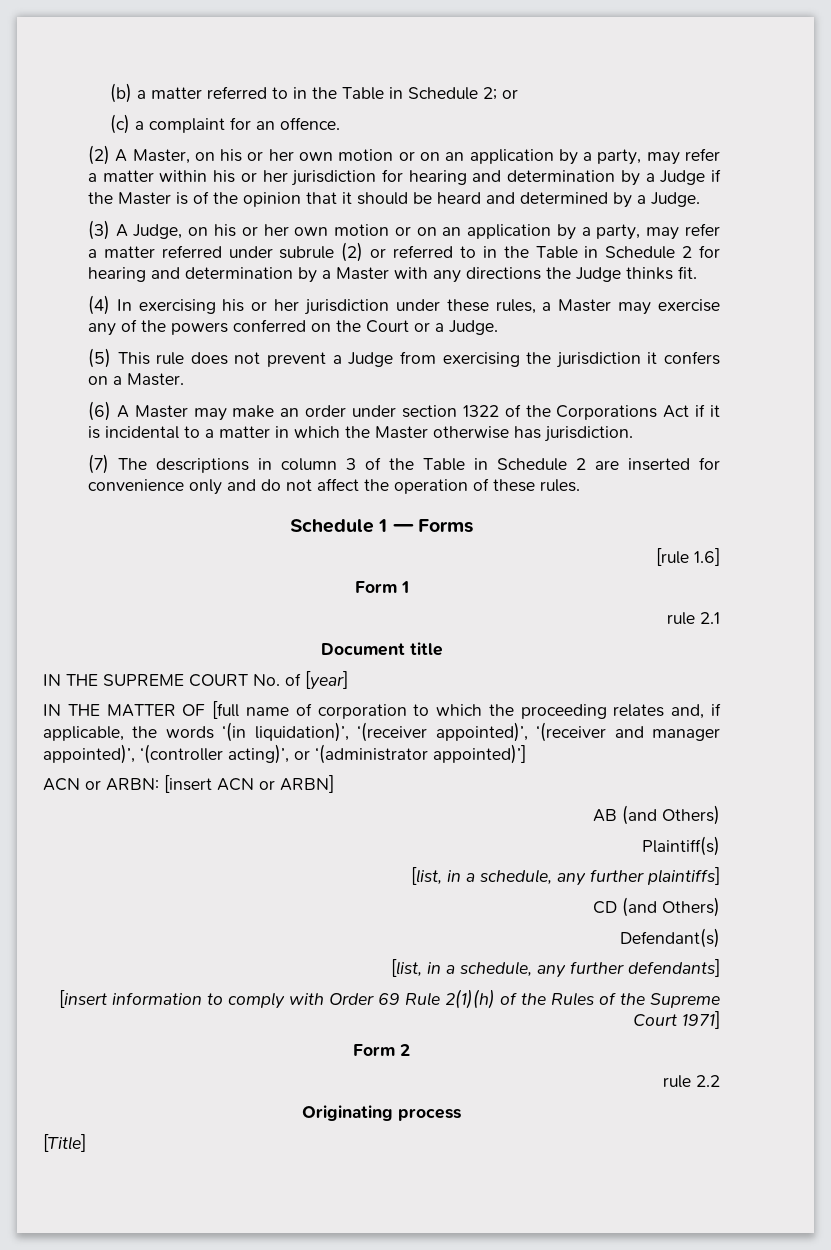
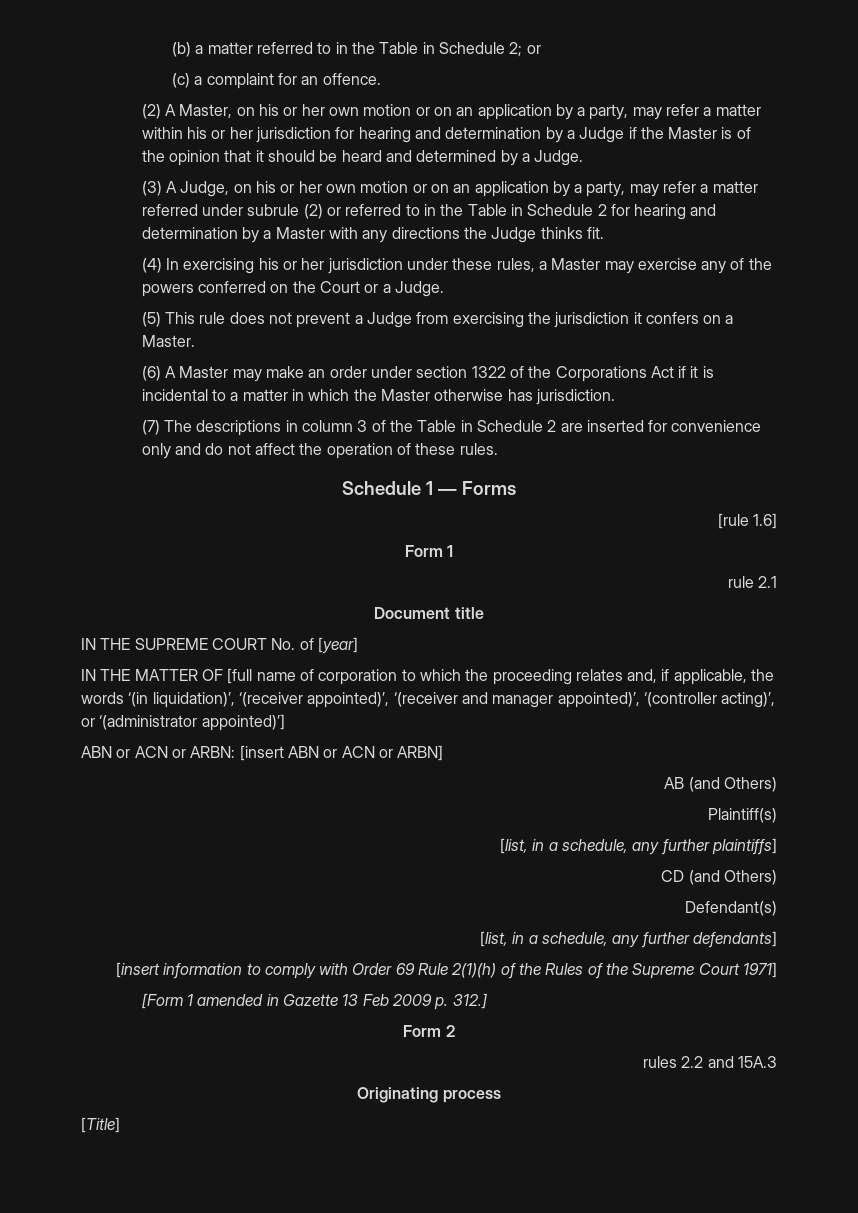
- ACN or ARBN: [insert ACN or ARBN]
+ ABN or ACN or ARBN: [insert ABN or ACN or ARBN]
+ [Form 1 amended in Gazette 13 Feb 2009 p. 312.]
- rule 2.2
+ rules 2.2 and 15A.3

